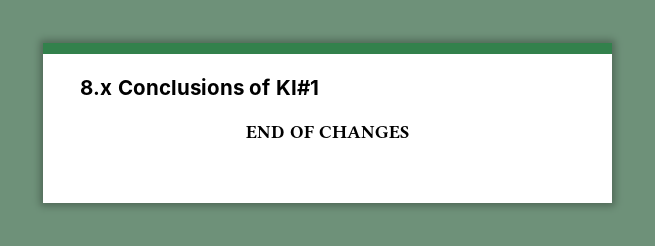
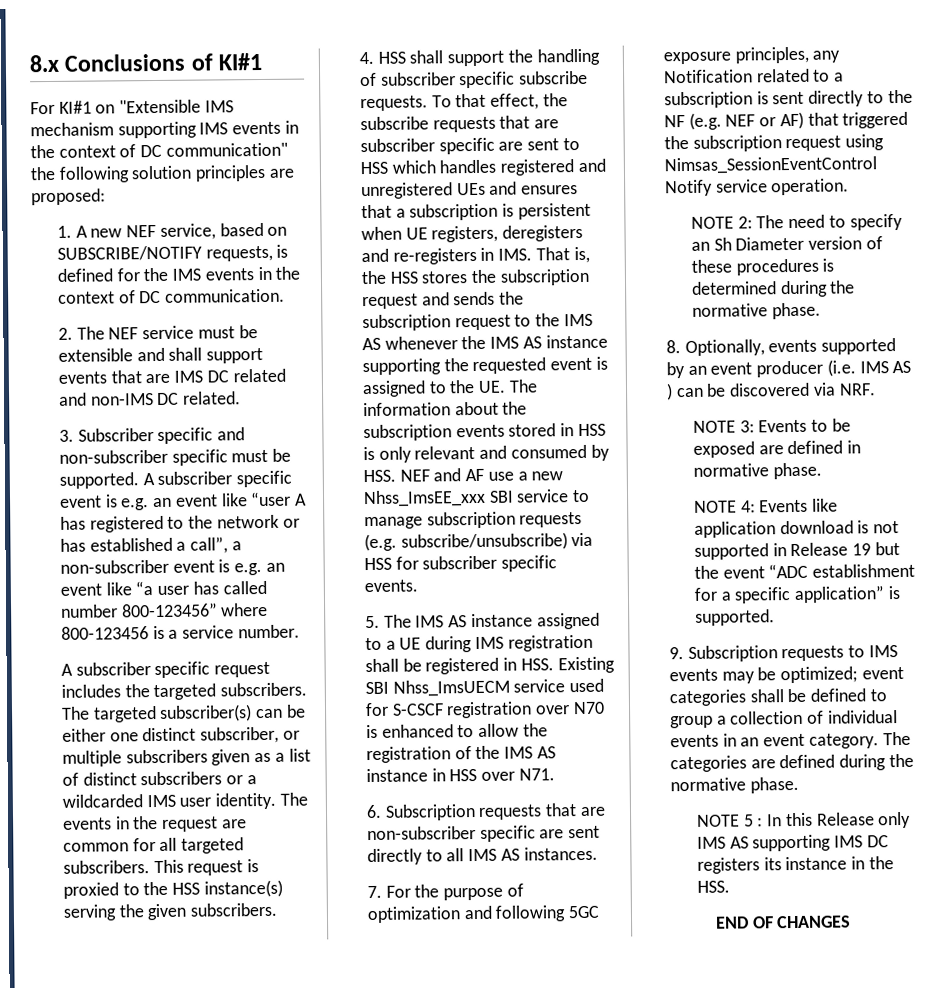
+ For KI#1 on "Extensible IMS mechanism supporting IMS events in the context of DC communication" the following solution principles are proposed:
+ 1. A new NEF service, based on SUBSCRIBE/NOTIFY requests, is defined for the IMS events in the context of DC communication.
+ 2. The NEF service must be extensible and shall support events that are IMS DC related and non-IMS DC related.
+ 3. Subscriber specific and non-subscriber specific must be supported. A subscriber specific event is e.g. an event like “user A has registered to the network or has established a call”, a non-subscriber event is e.g. an event like “a user has called number 800-123456” where 800-123456 is a service number.
+ A subscriber specific request includes the targeted subscribers. The targeted subscriber(s) can be either one distinct subscriber, or multiple subscribers given as a list of distinct subscribers or a wildcarded IMS user identity. The events in the request are common for all targeted subscribers. This request is proxied to the HSS instance(s) serving the given subscribers.
+ 4. HSS shall support the handling of subscriber specific subscribe requests. To that effect, the subscribe requests that are subscriber specific are sent to HSS which handles registered and unregistered UEs and ensures that a subscription is persistent when UE registers, deregisters and re-registers in IMS. That is, the HSS stores the subscription request and sends the subscription request to the IMS AS whenever the IMS AS instance supporting the requested event is assigned to the UE. The information about the subscription events stored in HSS is only relevant and consumed by HSS. NEF and AF use a new Nhss_ImsEE_xxx SBI service to manage subscription requests (e.g. subscribe/unsubscribe) via HSS for subscriber specific events.
+ 5. The IMS AS instance assigned to a UE during IMS registration shall be registered in HSS. Existing SBI Nhss_ImsUECM service used for S-CSCF registration over N70 is enhanced to allow the registration of the IMS AS instance in HSS over N71.
+ 6. Subscription requests that are non-subscriber specific are sent directly to all IMS AS instances.
+ 7. For the purpose of optimization and following 5GC exposure principles, any Notification related to a subscription is sent directly to the NF (e.g. NEF or AF) that triggered the subscription request using Nimsas_SessionEventControl Notify service operation.
+ NOTE 2: The need to specify an Sh Diameter version of these procedures is determined during the normative phase.
+ 8. Optionally, events supported by an event producer (i.e. IMS AS ) can be discovered via NRF.
+ NOTE 3: Events to be exposed are defined in normative phase.
+ NOTE 4: Events like application download is not supported in Release 19 but the event “ADC establishment for a specific application” is supported.
+ 9. Subscription requests to IMS events may be optimized; event categories shall be defined to group a collection of individual events in an event category. The categories are defined during the normative phase.
+ NOTE 5 : In this Release only IMS AS supporting IMS DC registers its instance in the HSS.

